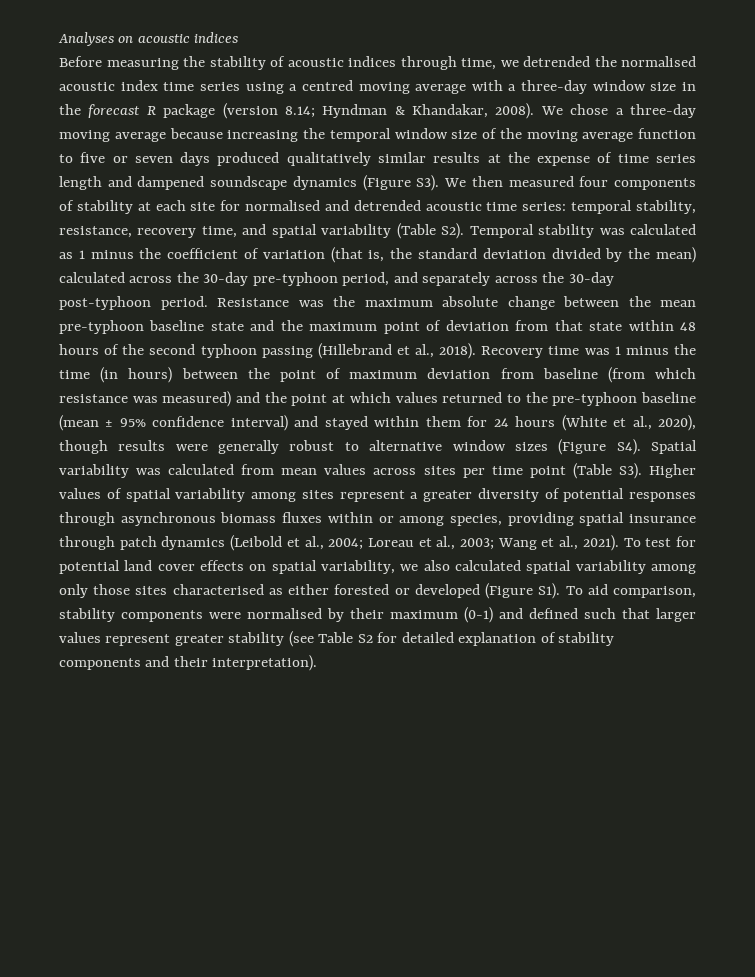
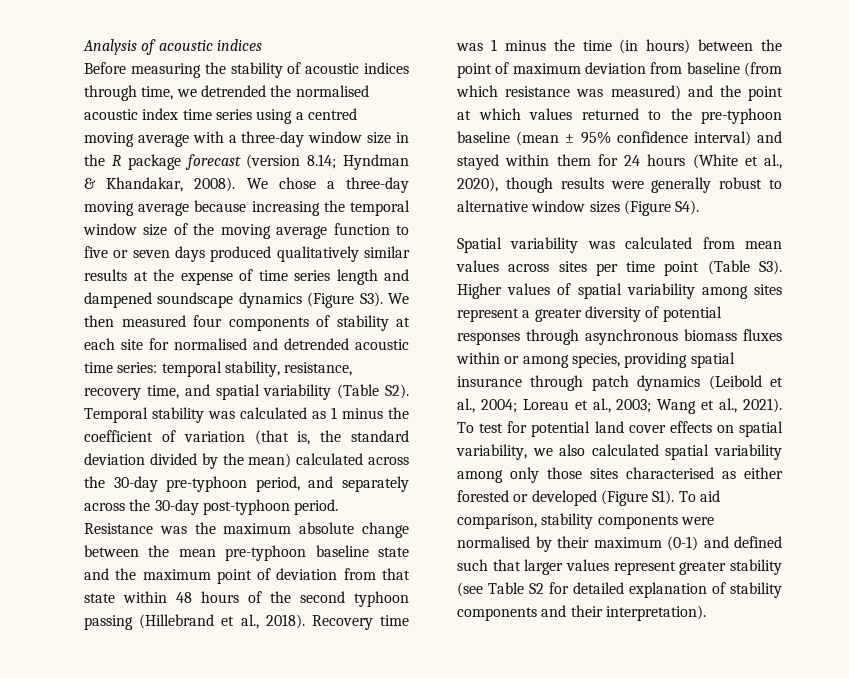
- Analyses on acoustic indices
+ Analysis of acoustic indices
- Before measuring the stability of acoustic indices through time, we detrended the normalised acoustic index time series using a centred moving average with a three-day window size in the forecast R package (version 8.14; Hyndman & Khandakar, 2008).
+ Before measuring the stability of acoustic indices through time, we detrended the normalised acoustic index time series using a centred moving average with a three-day window size in the R package forecast (version 8.14; Hyndman & Khandakar, 2008).
- Recovery time was 1 minus the time (in hours) between the point of maximum deviation from baseline (from which resistance was measured) and the point at which values returned to the pre-typhoon baseline (mean ± 95% confidence interval) and stayed within them for 24 hours (White et al., 2020), though results were generally robust to alternative window sizes (Figure S4). Spatial variability was calculated from mean values across sites per time point (Table S3). Higher values of spatial variability among sites represent a greater diversity of potential responses through asynchronous biomass fluxes within or among species, providing spatial insurance through patch dynamics (Leibold et al., 2004;
+ Recovery time was 1 minus the time (in hours) between the point of maximum deviation from baseline (from which resistance was measured) and the point at which values returned to the pre-typhoon baseline (mean ± 95% confidence interval) and stayed within them for 24 hours (White et al., 2020), though results were generally robust to alternative window sizes (Figure S4).
+ Spatial variability was calculated from mean values across sites per time point (Table S3). Higher values of spatial variability among sites represent a greater diversity of potential responses through asynchronous biomass fluxes within or among species, providing spatial insurance through patch dynamics (Leibold et al., 2004;

